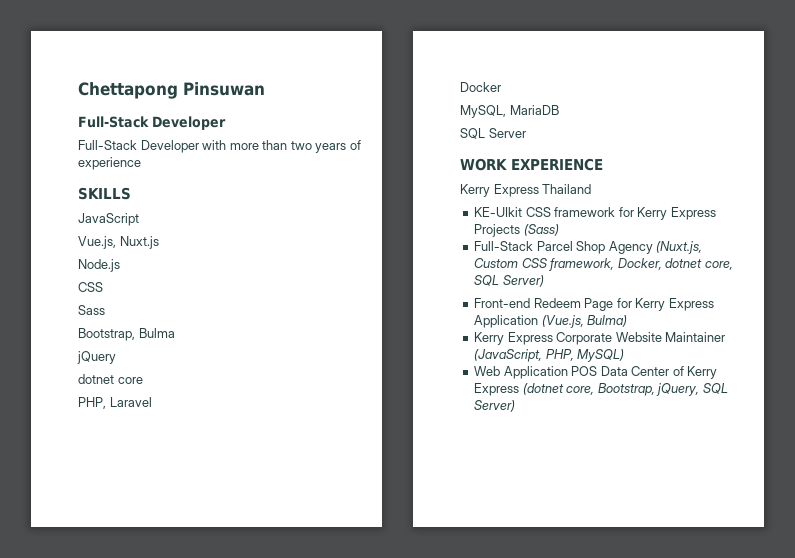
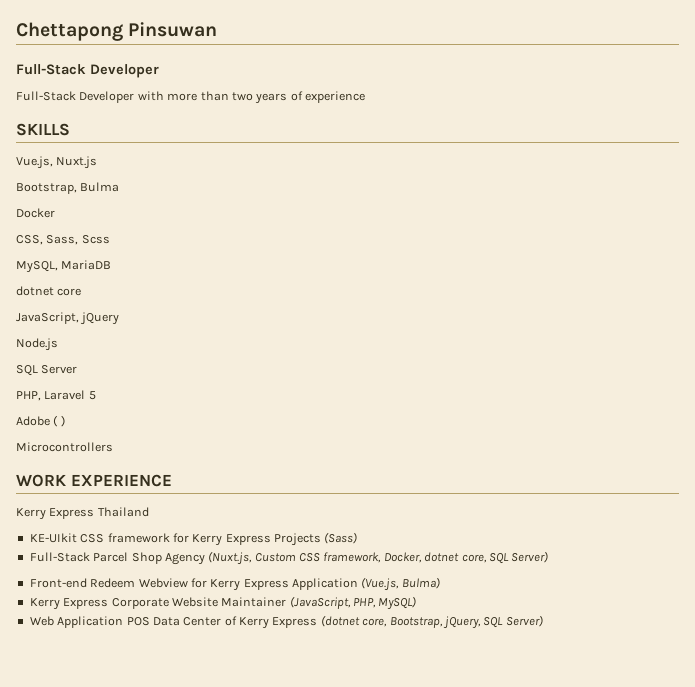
- JavaScript
- Node.js
- CSS
- Sass
- jQuery
+ Docker
+ CSS, Sass, Scss
+ MySQL, MariaDB
  dotnet core
- PHP, Laravel
- Docker
- MySQL, MariaDB
+ JavaScript, jQuery
+ Node.js
  SQL Server
+ PHP, Laravel 5
+ Adobe ( )
+ Microcontrollers
- Front-end Redeem Page for Kerry Express Application (Vue.js, Bulma)
+ Front-end Redeem Webview for Kerry Express Application (Vue.js, Bulma)

